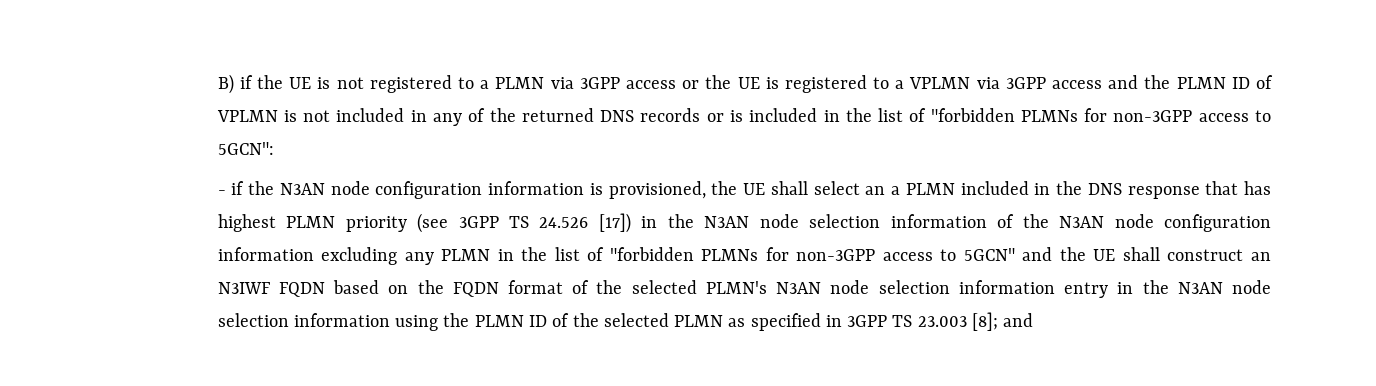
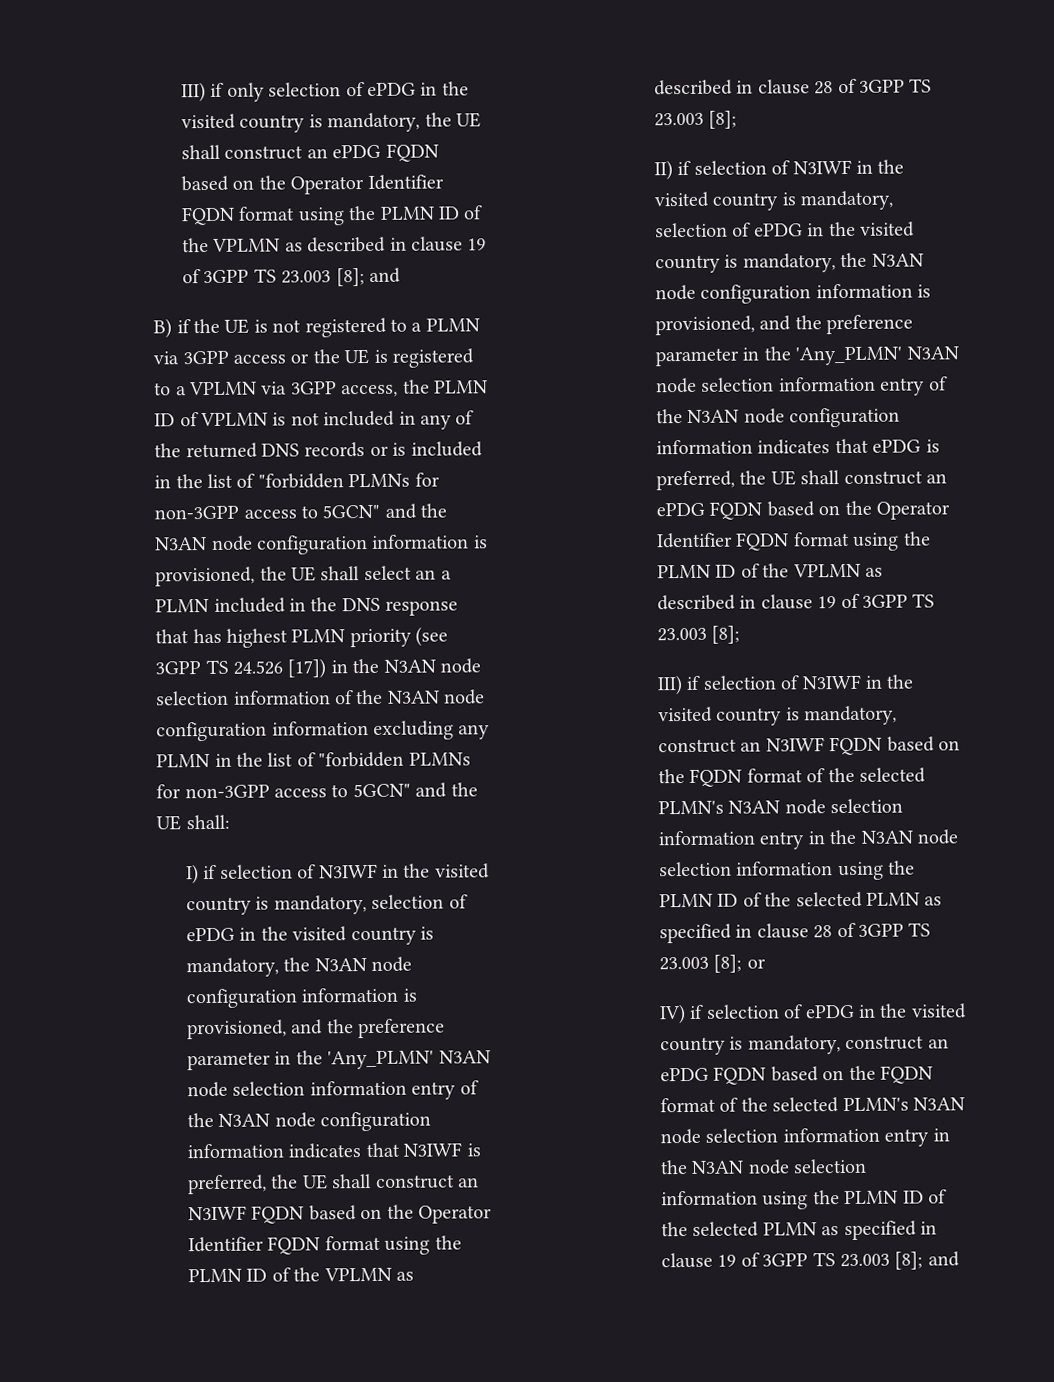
+ III) if only selection of ePDG in the visited country is mandatory, the UE shall construct an ePDG FQDN based on the Operator Identifier FQDN format using the PLMN ID of the VPLMN as described in clause 19 of 3GPP TS 23.003 [8]; and
- B) if the UE is not registered to a PLMN via 3GPP access or the UE is registered to a VPLMN via 3GPP access and the PLMN ID of VPLMN is not included in any of the returned DNS records or is included in the list of "forbidden PLMNs for non-3GPP access to 5GCN":
- - if the N3AN node configuration information is provisioned, the UE shall select an a PLMN included in the DNS response that has highest PLMN priority (see 3GPP TS 24.526 [17]) in the N3AN node selection information of the N3AN node configuration information excluding any PLMN in the list of "forbidden PLMNs for non-3GPP access to 5GCN" and the UE shall construct an N3IWF FQDN based on the FQDN format of the selected PLMN's N3AN node selection information entry in the N3AN node selection information using the PLMN ID of the selected PLMN as specified in 3GPP TS 23.003 [8];
+ B) if the UE is not registered to a PLMN via 3GPP access or the UE is registered to a VPLMN via 3GPP access, the PLMN ID of VPLMN is not included in any of the returned DNS records or is included in the list of "forbidden PLMNs for non-3GPP access to 5GCN" and the N3AN node configuration information is provisioned, the UE shall select an a PLMN included in the DNS response that has highest PLMN priority (see 3GPP TS 24.526 [17]) in the N3AN node selection information of the N3AN node configuration information excluding any PLMN in the list of "forbidden PLMNs for non-3GPP access to 5GCN" and the UE shall:
+ I) if selection of N3IWF in the visited country is mandatory, selection of ePDG in the visited country is mandatory, the N3AN node configuration information is provisioned, and the preference parameter in the 'Any_PLMN' N3AN node selection information entry of the N3AN node configuration information indicates that N3IWF is preferred, the UE shall construct an N3IWF FQDN based on the Operator Identifier FQDN format using the PLMN ID of the VPLMN as described in clause 28 of 3GPP TS 23.003 [8];
+ II) if selection of N3IWF in the visited country is mandatory, selection of ePDG in the visited country is mandatory, the N3AN node configuration information is provisioned, and the preference parameter in the 'Any_PLMN' N3AN node selection information entry of the N3AN node configuration information indicates that ePDG is preferred, the UE shall construct an ePDG FQDN based on the Operator Identifier FQDN format using the PLMN ID of the VPLMN as described in clause 19 of 3GPP TS 23.003 [8];
+ III) if selection of N3IWF in the visited country is mandatory, construct an N3IWF FQDN based on the FQDN format of the selected PLMN's N3AN node selection information entry in the N3AN node selection information using the PLMN ID of the selected PLMN as specified in clause 28 of 3GPP TS 23.003 [8]; or
+ IV) if selection of ePDG in the visited country is mandatory, construct an ePDG FQDN based on the FQDN format of the selected PLMN's N3AN node selection information entry in the N3AN node selection information using the PLMN ID of the selected PLMN as specified in clause 19 of 3GPP TS 23.003 [8];

